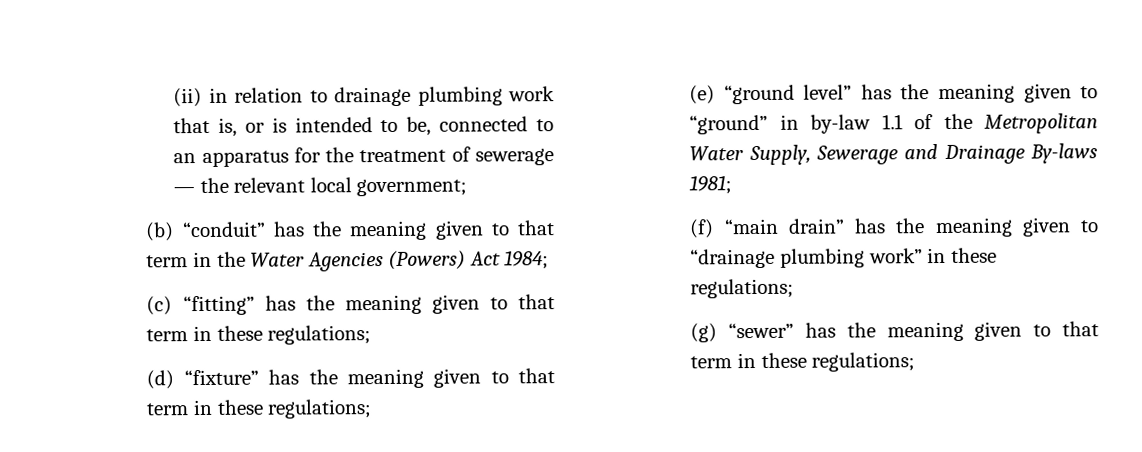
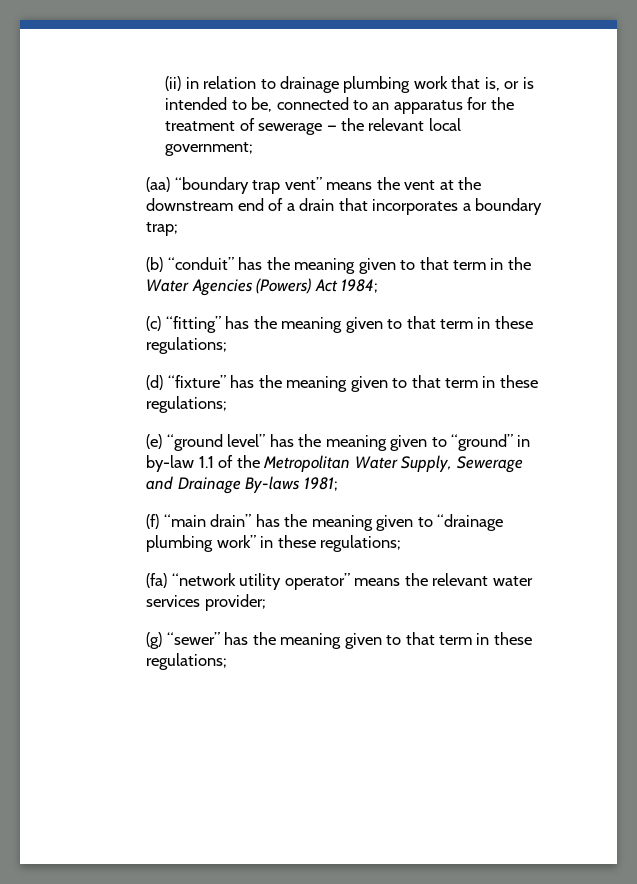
+ (aa) “boundary trap vent” means the vent at the downstream end of a drain that incorporates a boundary trap;
+ (fa) “network utility operator” means the relevant water services provider;

